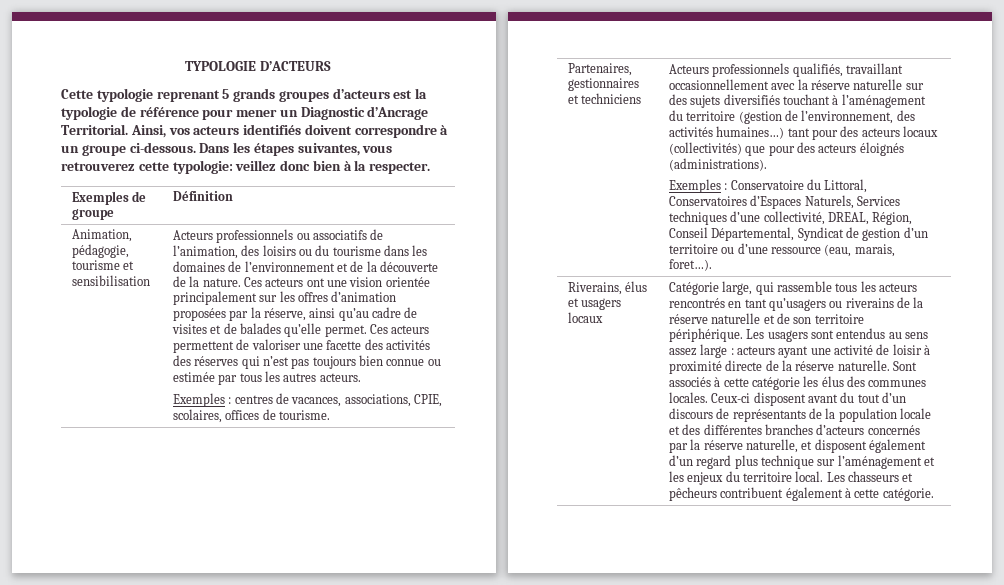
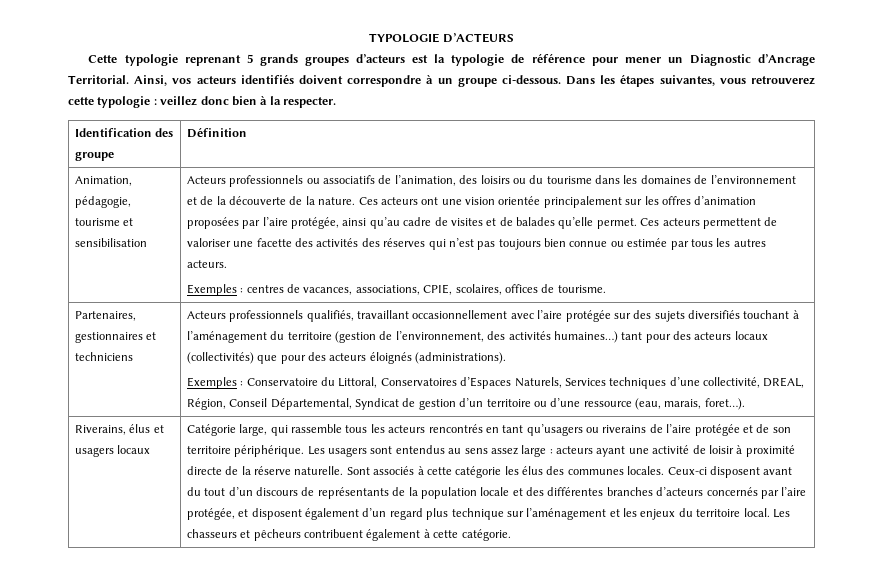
- Dans les étapes suivantes, vous retrouverez cette typologie: veillez donc bien à la respecter.
+ Dans les étapes suivantes, vous retrouverez cette typologie : veillez donc bien à la respecter.
- Exemples de groupe | Définition
+ Identification des groupe | Définition
- Ces acteurs ont une vision orientée principalement sur les offres d’animation proposées par la réserve, ainsi qu’au cadre de visites et de balades qu’elle permet.
+ Ces acteurs ont une vision orientée principalement sur les offres d’animation proposées par l’aire protégée, ainsi qu’au cadre de visites et de balades qu’elle permet.
- Acteurs professionnels qualifiés, travaillant occasionnellement avec la réserve naturelle sur des sujets diversifiés touchant à l’aménagement du territoire (gestion de l’environnement, des activités humaines…) tant pour des acteurs locaux (collectivités) que pour des acteurs éloignés (administrations).
+ Acteurs professionnels qualifiés, travaillant occasionnellement avec l’aire protégée sur des sujets diversifiés touchant à l’aménagement du territoire (gestion de l’environnement, des activités humaines…) tant pour des acteurs locaux (collectivités) que pour des acteurs éloignés (administrations).
- Catégorie large, qui rassemble tous les acteurs rencontrés en tant qu’usagers ou riverains de la réserve naturelle et de son territoire périphérique.
+ Catégorie large, qui rassemble tous les acteurs rencontrés en tant qu’usagers ou riverains de l’aire protégée et de son territoire périphérique.
- Ceux-ci disposent avant du tout d’un discours de représentants de la population locale et des différentes branches d’acteurs concernés par la réserve naturelle, et disposent également d’un regard plus technique sur l’aménagement et les enjeux du territoire local.
+ Ceux-ci disposent avant du tout d’un discours de représentants de la population locale et des différentes branches d’acteurs concernés par l’aire protégée, et disposent également d’un regard plus technique sur l’aménagement et les enjeux du territoire local.

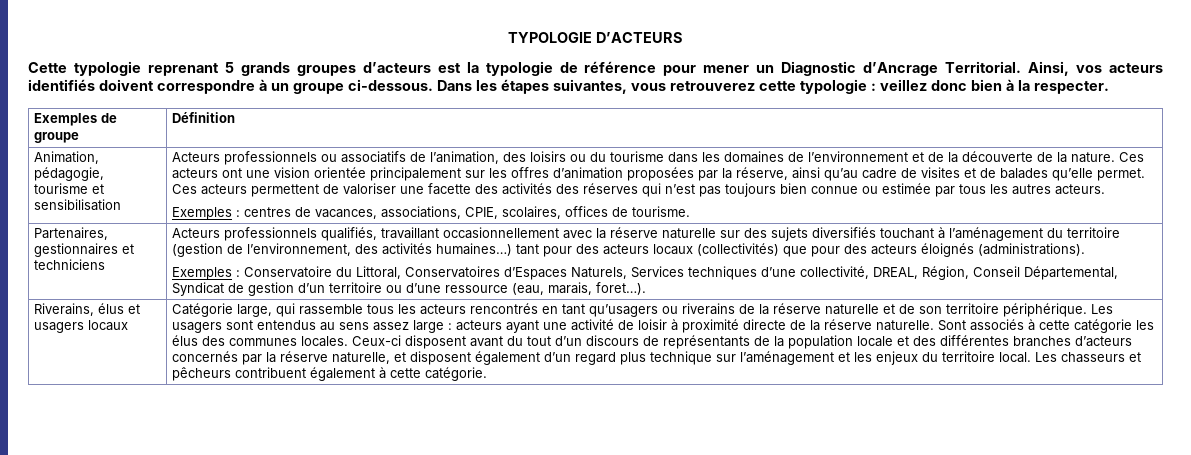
- Identification des groupe | Définition
+ Exemples de groupe | Définition
- Ces acteurs ont une vision orientée principalement sur les offres d’animation proposées par l’aire protégée, ainsi qu’au cadre de visites et de balades qu’elle permet.
+ Ces acteurs ont une vision orientée principalement sur les offres d’animation proposées par la réserve, ainsi qu’au cadre de visites et de balades qu’elle permet.
- Acteurs professionnels qualifiés, travaillant occasionnellement avec l’aire protégée sur des sujets diversifiés touchant à l’aménagement du territoire (gestion de l’environnement, des activités humaines…) tant pour des acteurs locaux (collectivités) que pour des acteurs éloignés (administrations).
+ Acteurs professionnels qualifiés, travaillant occasionnellement avec la réserve naturelle sur des sujets diversifiés touchant à l’aménagement du territoire (gestion de l’environnement, des activités humaines…) tant pour des acteurs locaux (collectivités) que pour des acteurs éloignés (administrations).
- Catégorie large, qui rassemble tous les acteurs rencontrés en tant qu’usagers ou riverains de l’aire protégée et de son territoire périphérique.
+ Catégorie large, qui rassemble tous les acteurs rencontrés en tant qu’usagers ou riverains de la réserve naturelle et de son territoire périphérique.
- Ceux-ci disposent avant du tout d’un discours de représentants de la population locale et des différentes branches d’acteurs concernés par l’aire protégée, et disposent également d’un regard plus technique sur l’aménagement et les enjeux du territoire local.
+ Ceux-ci disposent avant du tout d’un discours de représentants de la population locale et des différentes branches d’acteurs concernés par la réserve naturelle, et disposent également d’un regard plus technique sur l’aménagement et les enjeux du territoire local.

